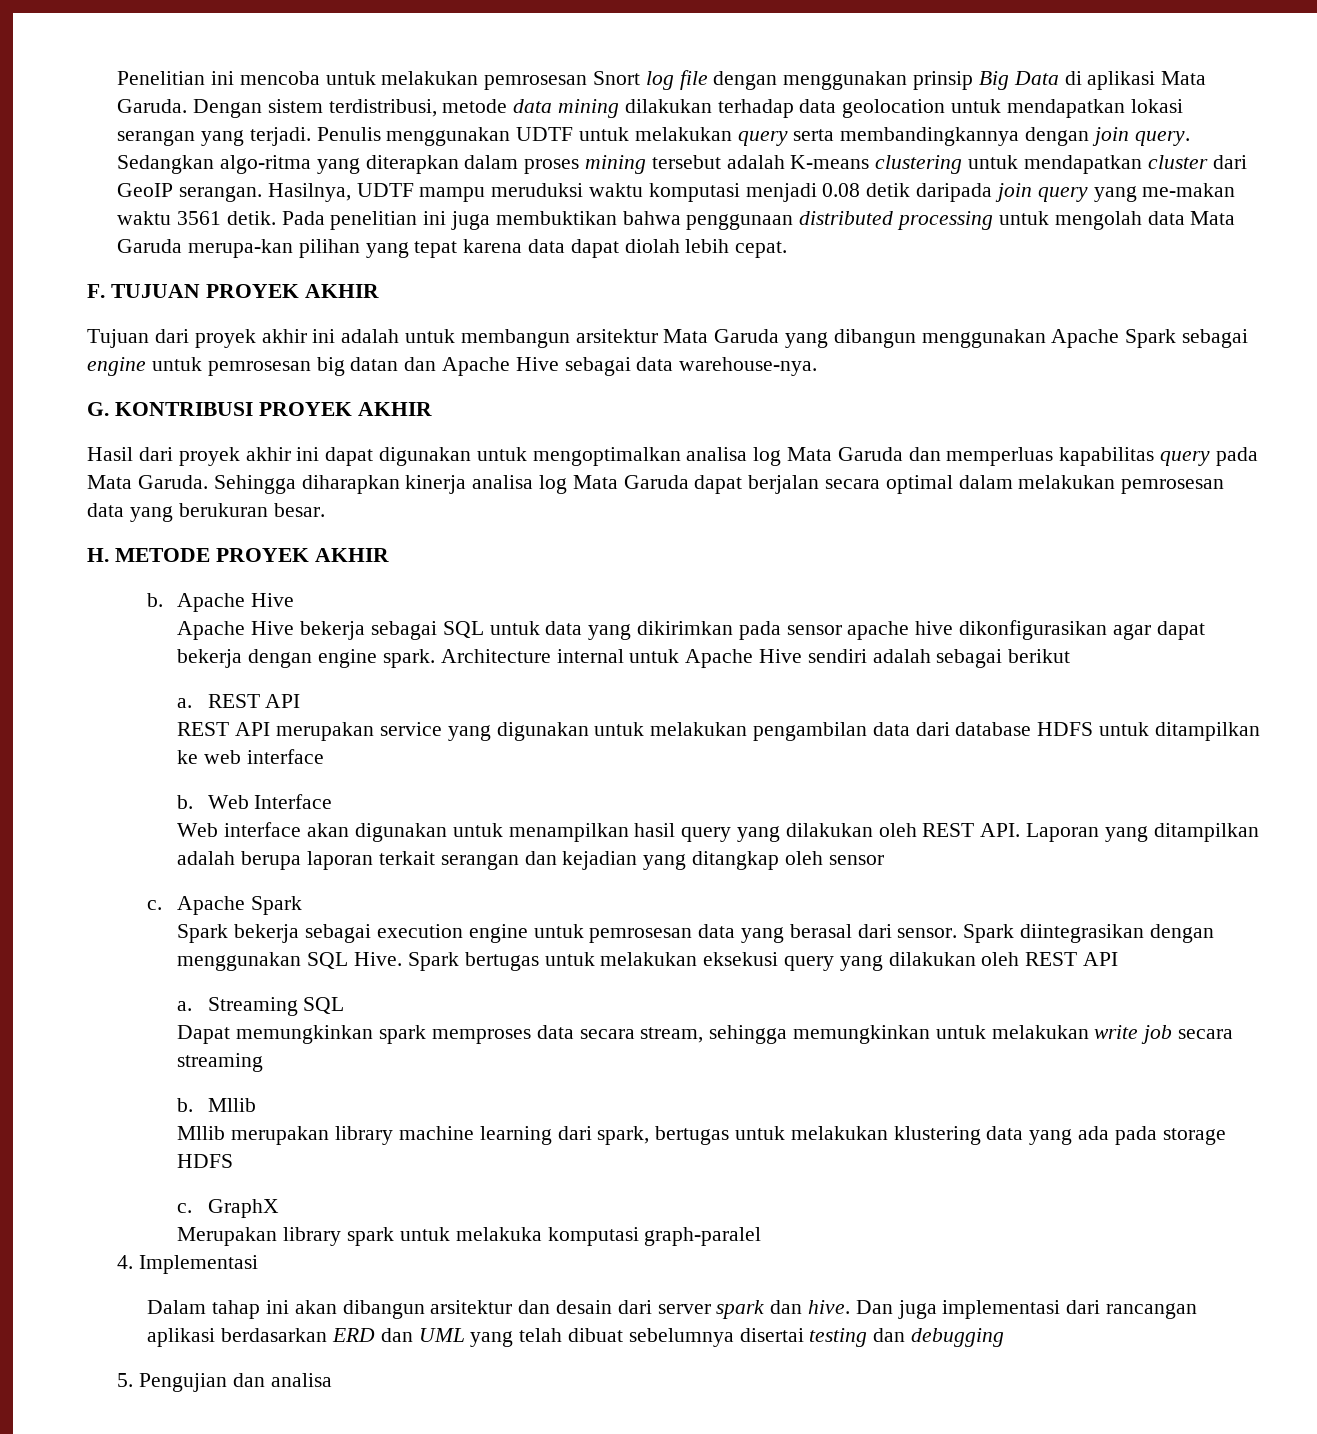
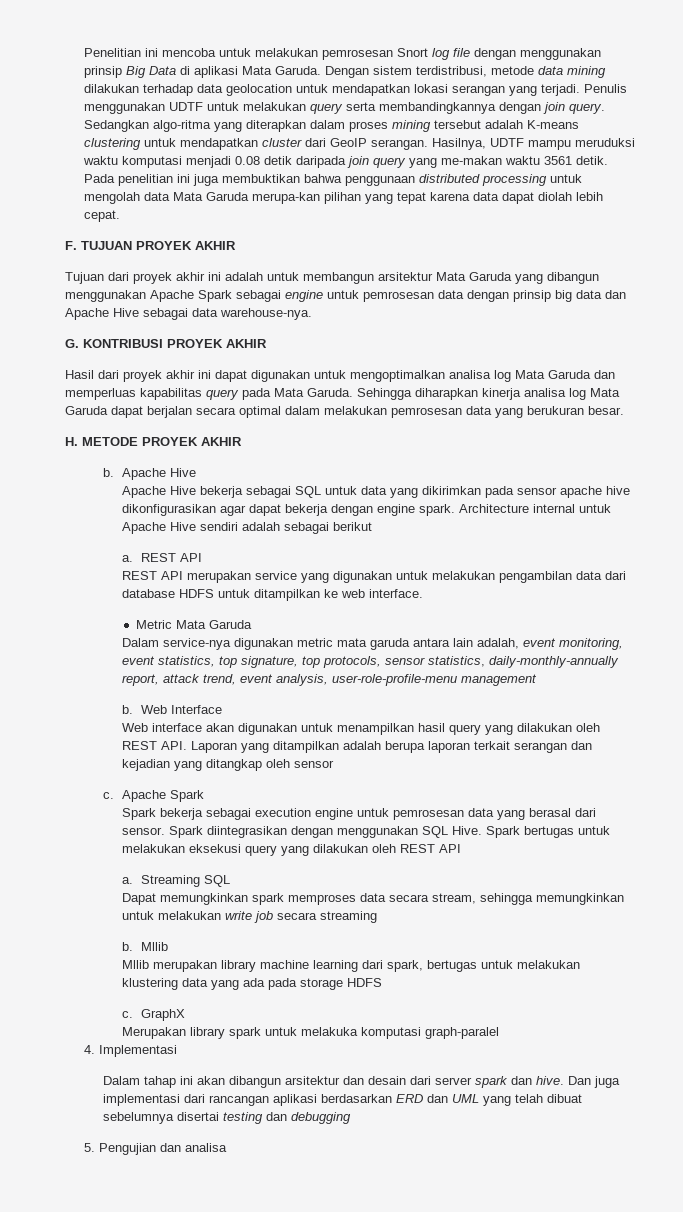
- Tujuan dari proyek akhir ini adalah untuk membangun arsitektur Mata Garuda yang dibangun menggunakan Apache Spark sebagai engine untuk pemrosesan big datan dan Apache Hive sebagai data warehouse-nya.
+ Tujuan dari proyek akhir ini adalah untuk membangun arsitektur Mata Garuda yang dibangun menggunakan Apache Spark sebagai engine untuk pemrosesan data dengan prinsip big data dan Apache Hive sebagai data warehouse-nya.
- REST API merupakan service yang digunakan untuk melakukan pengambilan data dari database HDFS untuk ditampilkan ke web interface
+ REST API merupakan service yang digunakan untuk melakukan pengambilan data dari database HDFS untuk ditampilkan ke web interface.
+ Metric Mata Garuda
+ Dalam service-nya digunakan metric mata garuda antara lain adalah, event monitoring, event statistics, top signature, top protocols, sensor statistics, daily-monthly-annually report, attack trend, event analysis, user-role-profile-menu management

